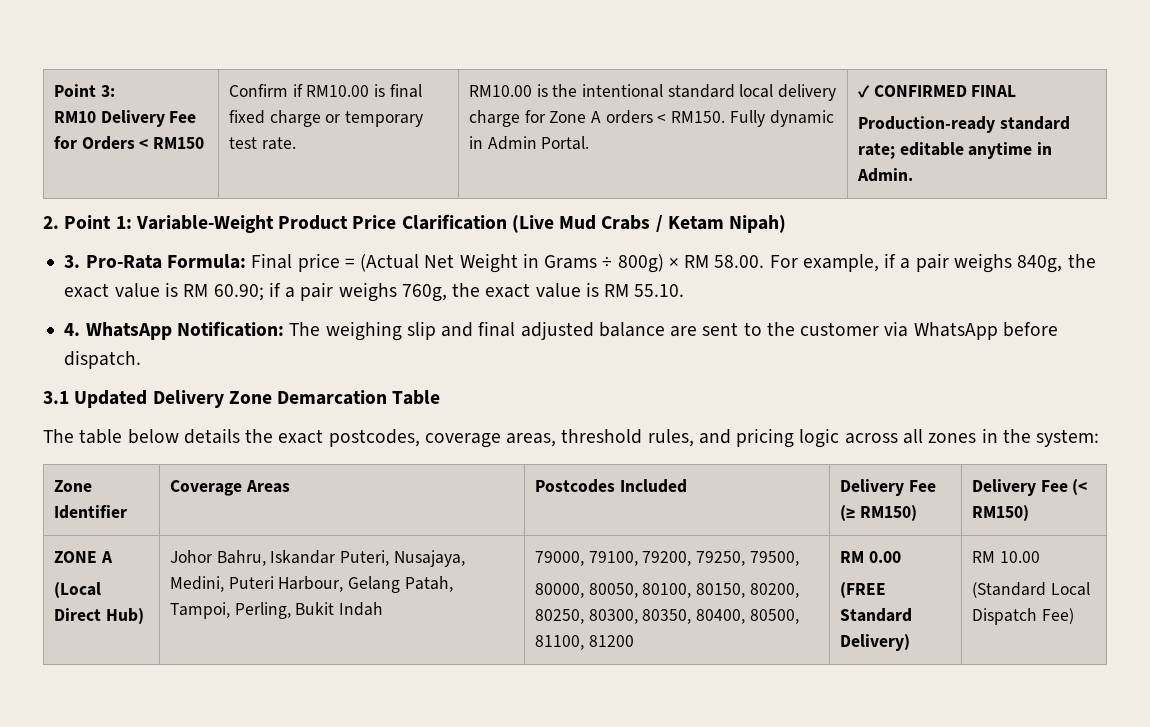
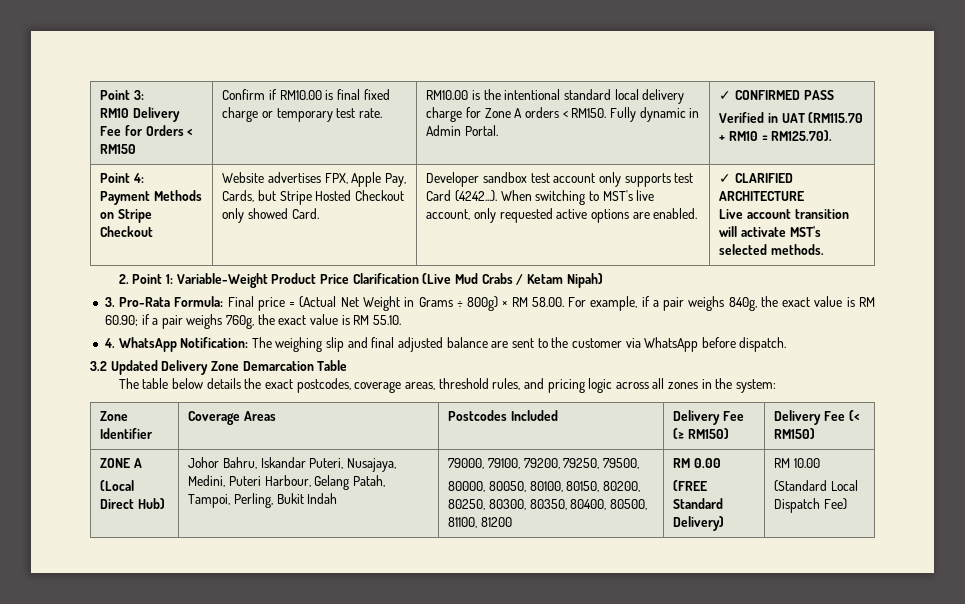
- ✓ CONFIRMED FINAL
- Production-ready standard rate; editable anytime in Admin.
+ ✓ CONFIRMED PASS
+ Verified in UAT (RM115.70 + RM10 = RM125.70).
+ Point 4:
+ Payment Methods on Stripe Checkout | Website advertises FPX, Apple Pay, Cards, but Stripe Hosted Checkout only showed Card. | Developer sandbox test account only supports test Card (4242...). When switching to MST's live account, only requested active options are enabled. | ✓ CLARIFIED ARCHITECTURE
+ Live account transition will activate MST's selected methods.
- 3.1 Updated Delivery Zone Demarcation Table
+ 3.2 Updated Delivery Zone Demarcation Table

